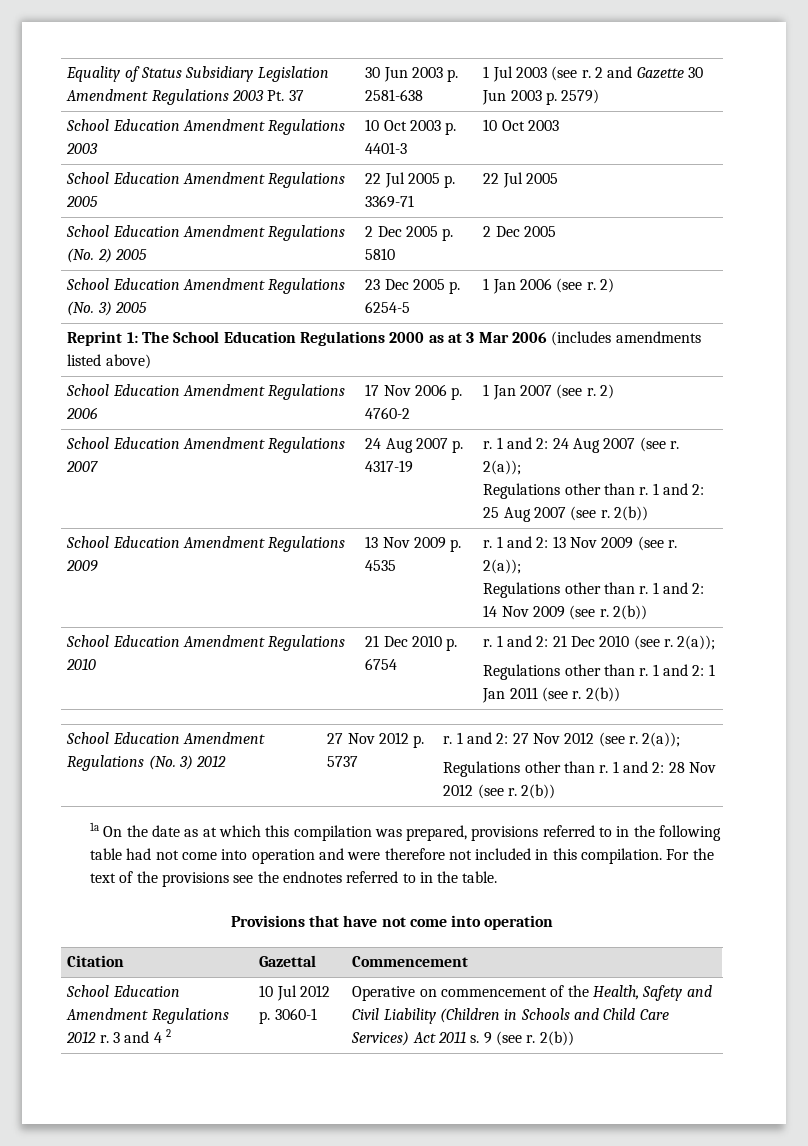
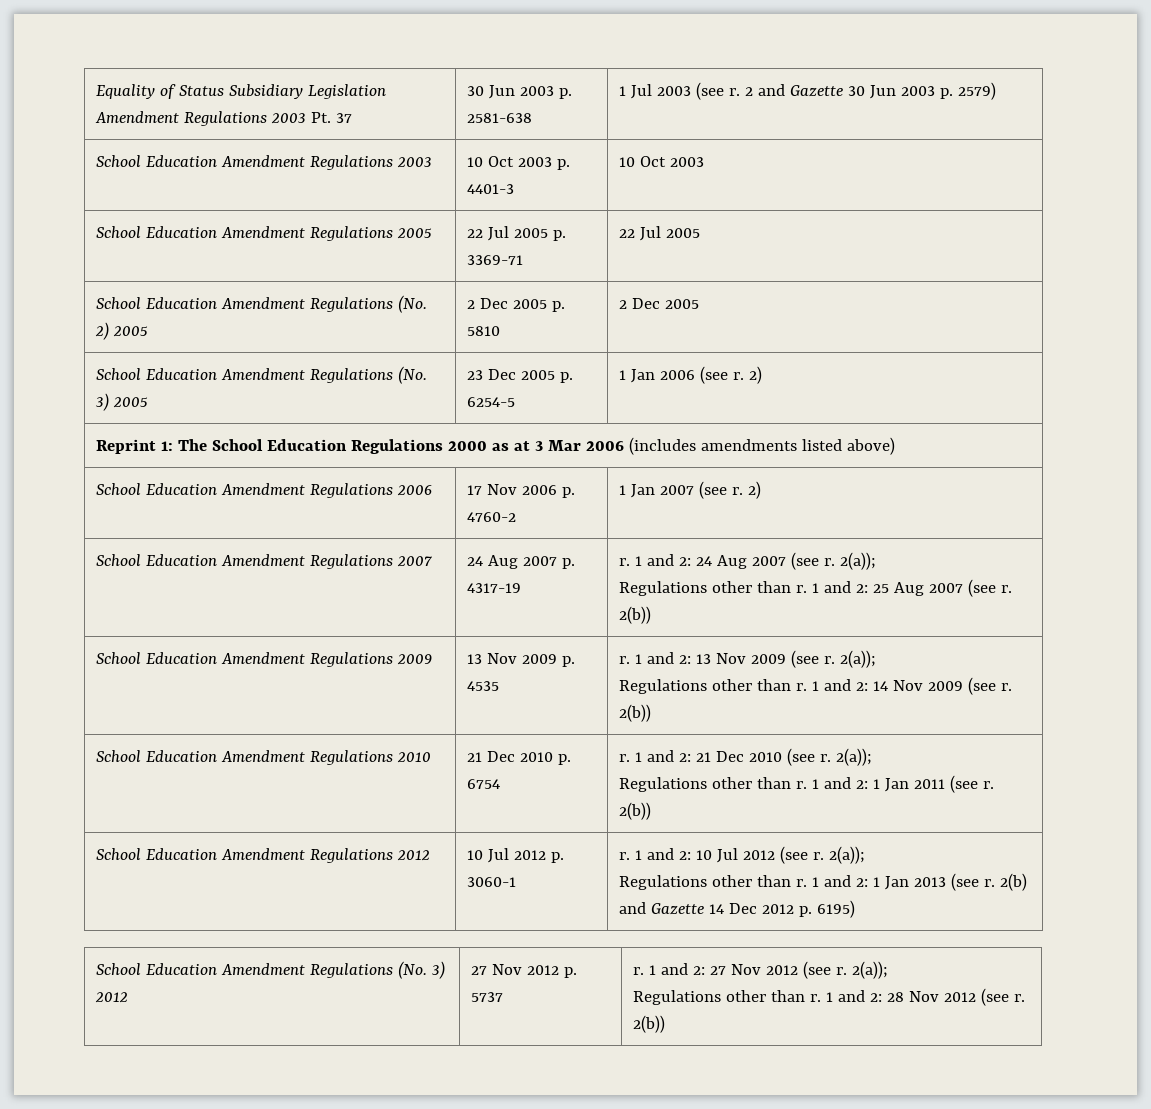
+ School Education Amendment Regulations 2012 | 10 Jul 2012 p. 3060-1 | r. 1 and 2: 10 Jul 2012 (see r. 2(a));
+ Regulations other than r. 1 and 2: 1 Jan 2013 (see r. 2(b) and Gazette 14 Dec 2012 p. 6195)
- 1a On the date as at which this compilation was prepared, provisions referred to in the following table had not come into operation and were therefore not included in this compilation. For the text of the provisions see the endnotes referred to in the table.
- Provisions that have not come into operation
- Citation | Gazettal | Commencement
- School Education Amendment Regulations 2012 r. 3 and 4 2 | 10 Jul 2012 p. 3060-1 | Operative on commencement of the Health, Safety and Civil Liability (Children in Schools and Child Care Services) Act 2011 s. 9 (see r. 2(b))

